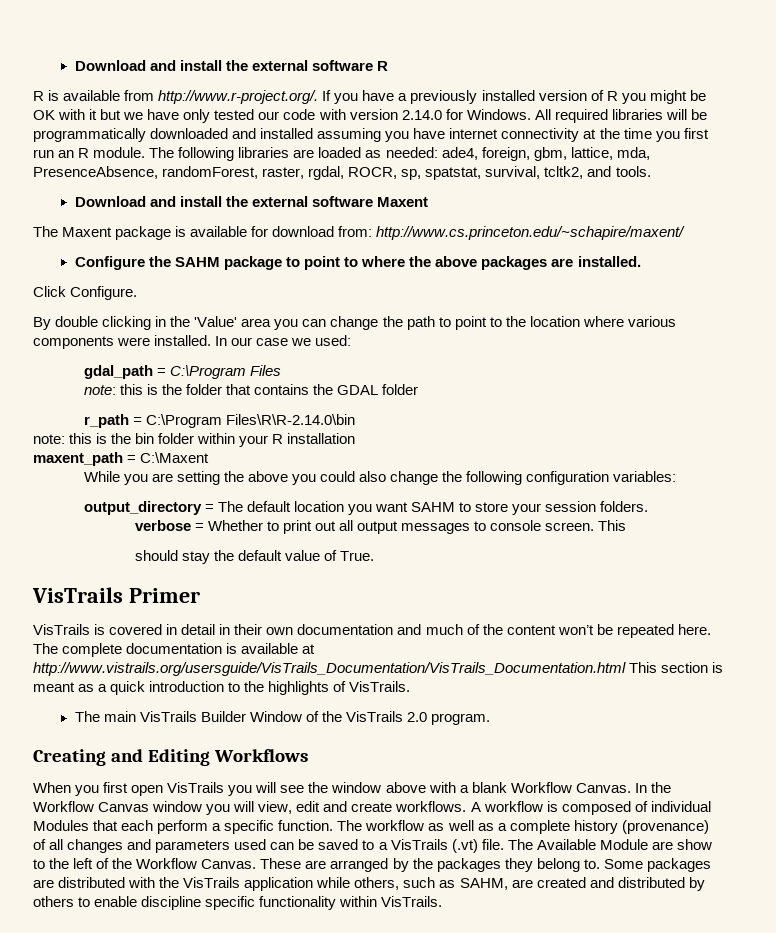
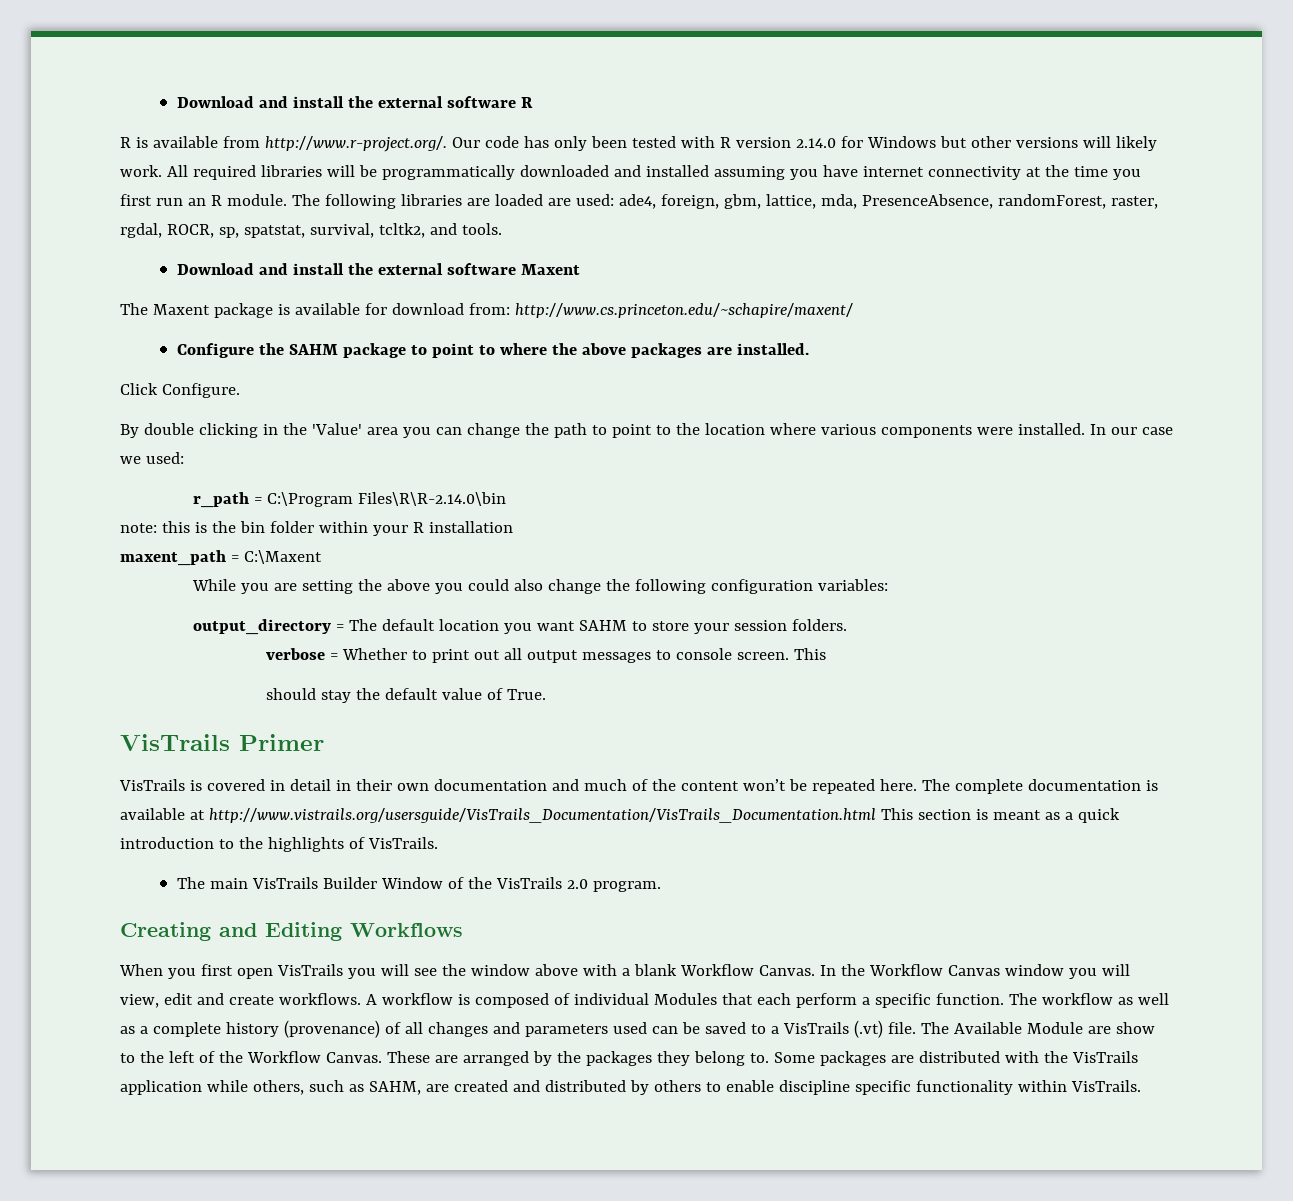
- R is available from http://www.r-project.org/. If you have a previously installed version of R you might be OK with it but we have only tested our code with version 2.14.0 for Windows.
+ R is available from http://www.r-project.org/. Our code has only been tested with R version 2.14.0 for Windows but other versions will likely work.
- The following libraries are loaded as needed: ade4, foreign, gbm, lattice, mda, PresenceAbsence, randomForest, raster, rgdal, ROCR, sp, spatstat, survival, tcltk2, and tools.
+ The following libraries are loaded are used: ade4, foreign, gbm, lattice, mda, PresenceAbsence, randomForest, raster, rgdal, ROCR, sp, spatstat, survival, tcltk2, and tools.
- gdal_path = C:\Program Files
- note: this is the folder that contains the GDAL folder

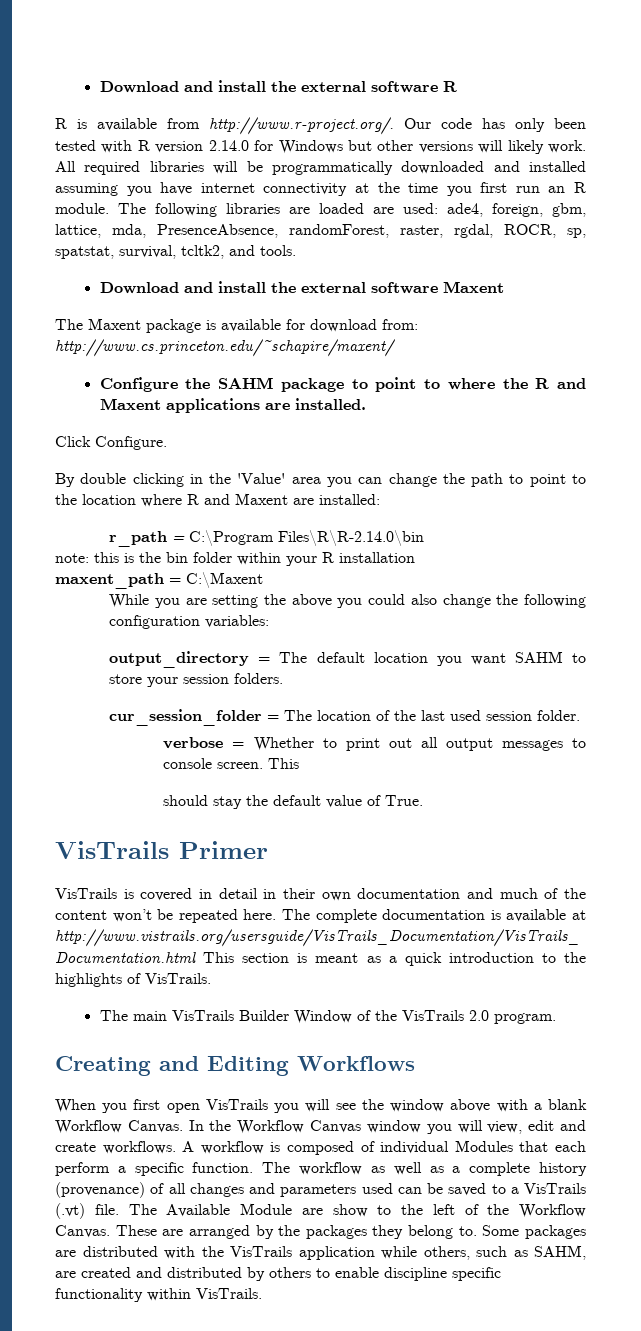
- Configure the SAHM package to point to where the above packages are installed.
+ Configure the SAHM package to point to where the R and Maxent applications are installed.
- By double clicking in the 'Value' area you can change the path to point to the location where various components were installed. In our case we used:
+ By double clicking in the 'Value' area you can change the path to point to the location where R and Maxent are installed:
+ cur_session_folder = The location of the last used session folder.

